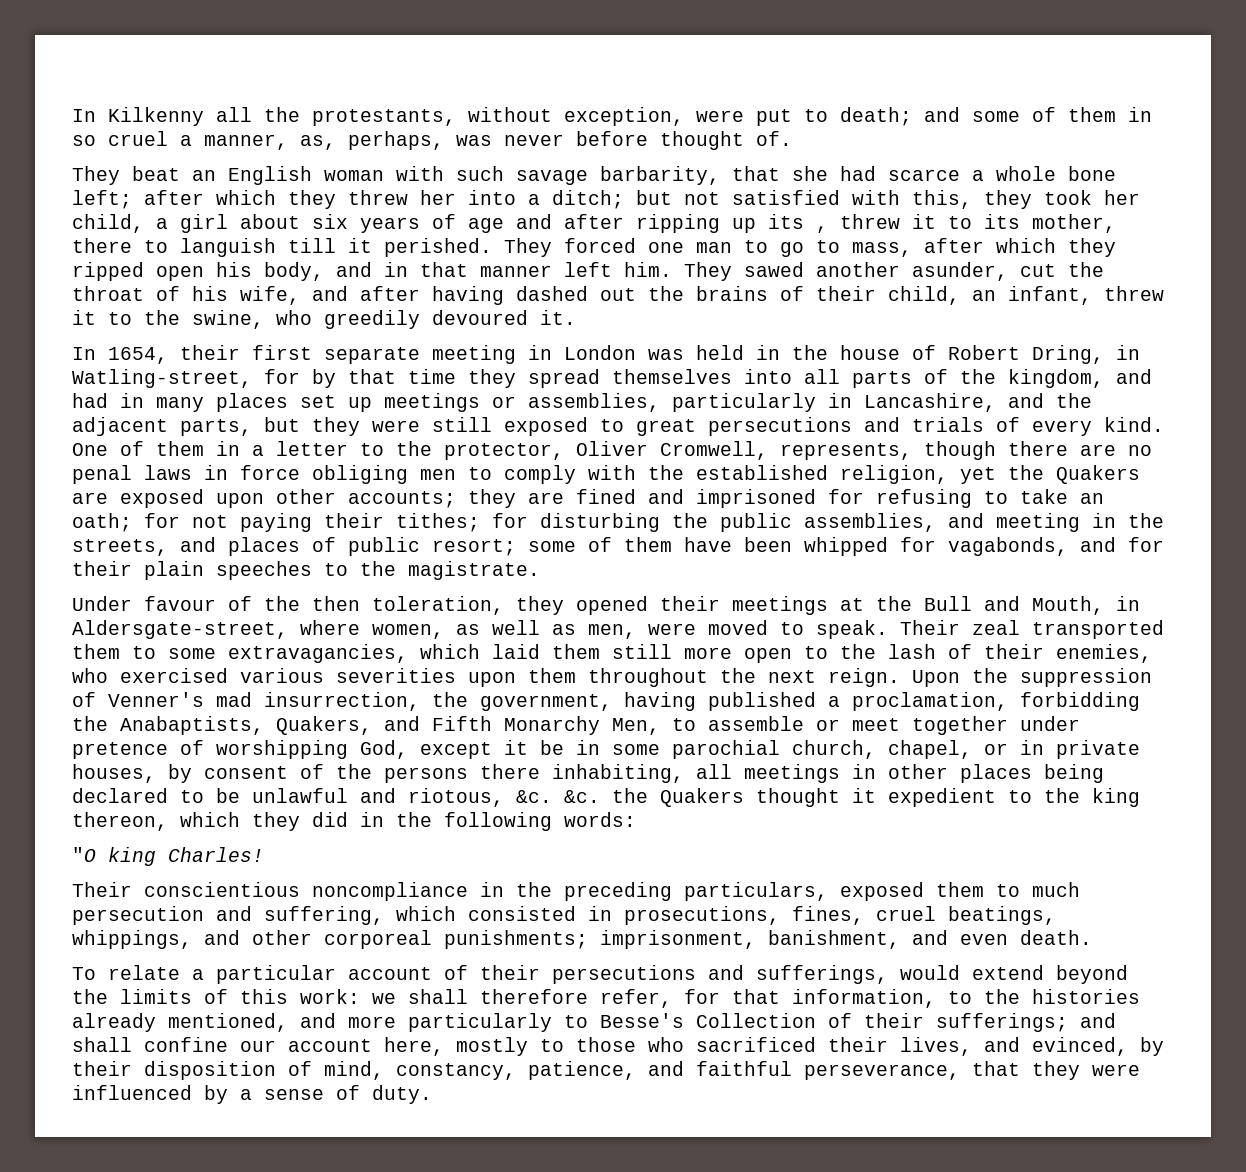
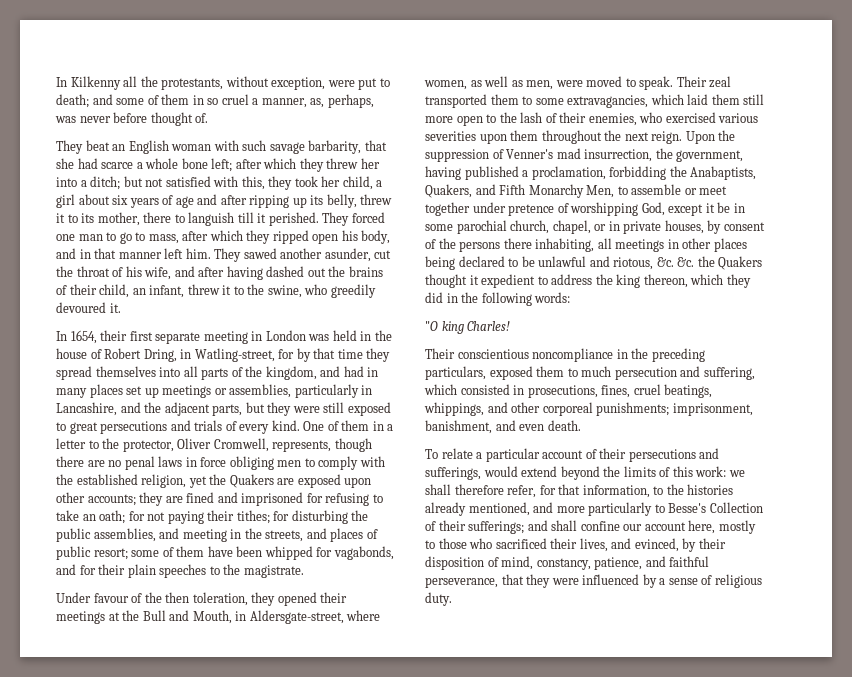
- They beat an English woman with such savage barbarity, that she had scarce a whole bone left; after which they threw her into a ditch; but not satisfied with this, they took her child, a girl about six years of age and after ripping up its , threw it to its mother, there to languish till it perished.
+ They beat an English woman with such savage barbarity, that she had scarce a whole bone left; after which they threw her into a ditch; but not satisfied with this, they took her child, a girl about six years of age and after ripping up its belly, threw it to its mother, there to languish till it perished.
- &c. the Quakers thought it expedient to the king thereon, which they did in the following words:
+ &c. the Quakers thought it expedient to address the king thereon, which they did in the following words:
- and shall confine our account here, mostly to those who sacrificed their lives, and evinced, by their disposition of mind, constancy, patience, and faithful perseverance, that they were influenced by a sense of duty.
+ and shall confine our account here, mostly to those who sacrificed their lives, and evinced, by their disposition of mind, constancy, patience, and faithful perseverance, that they were influenced by a sense of religious duty.

